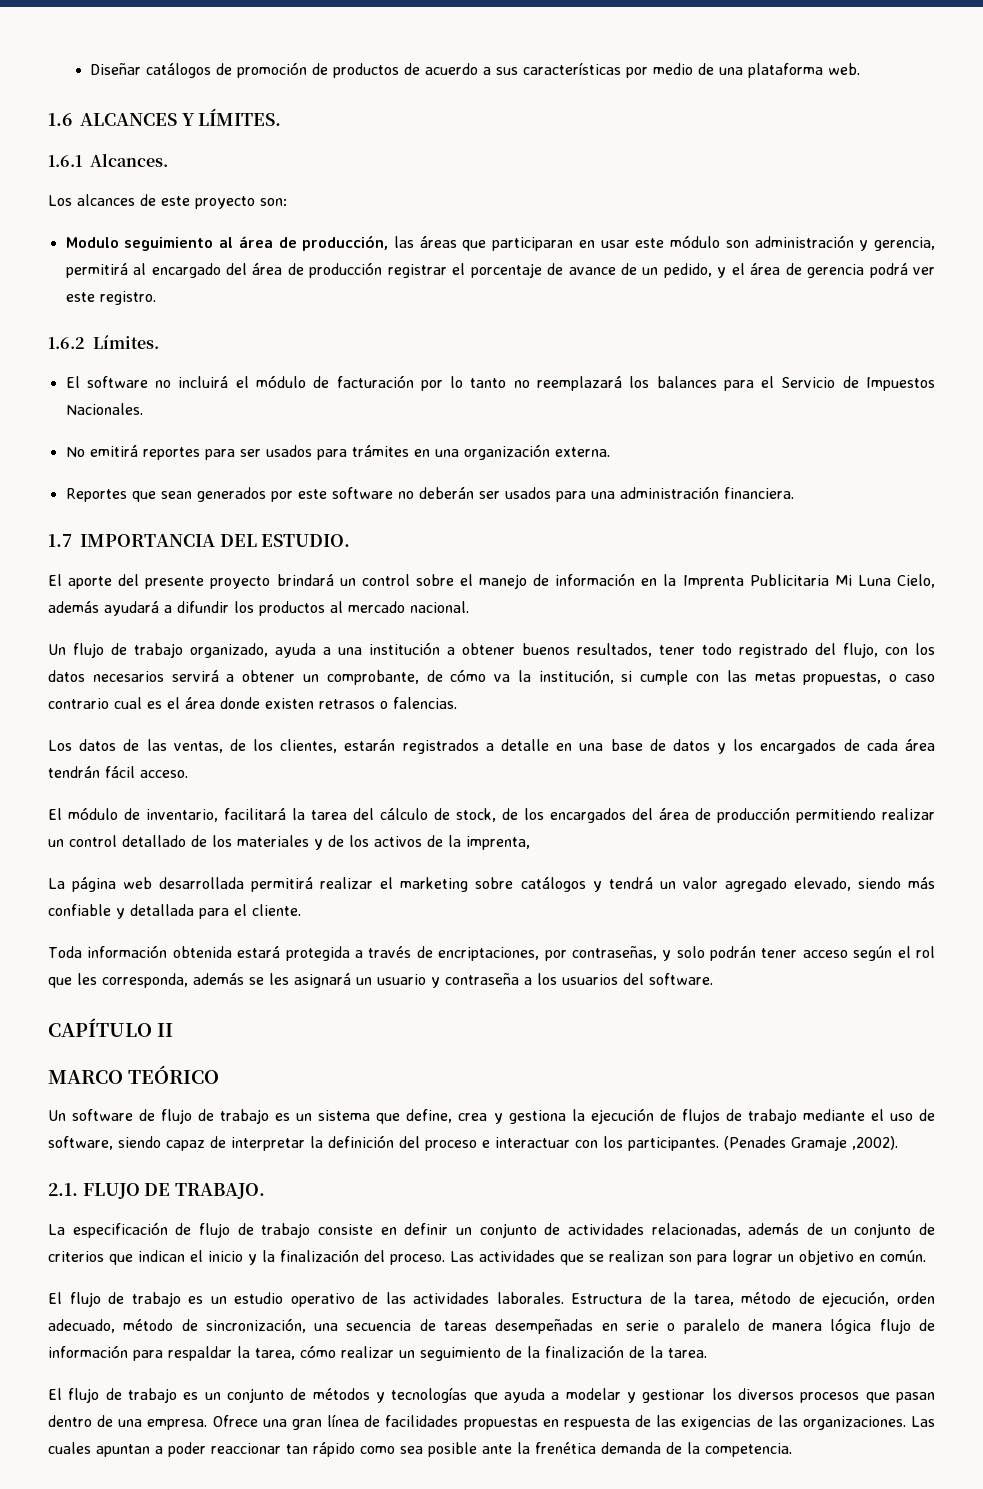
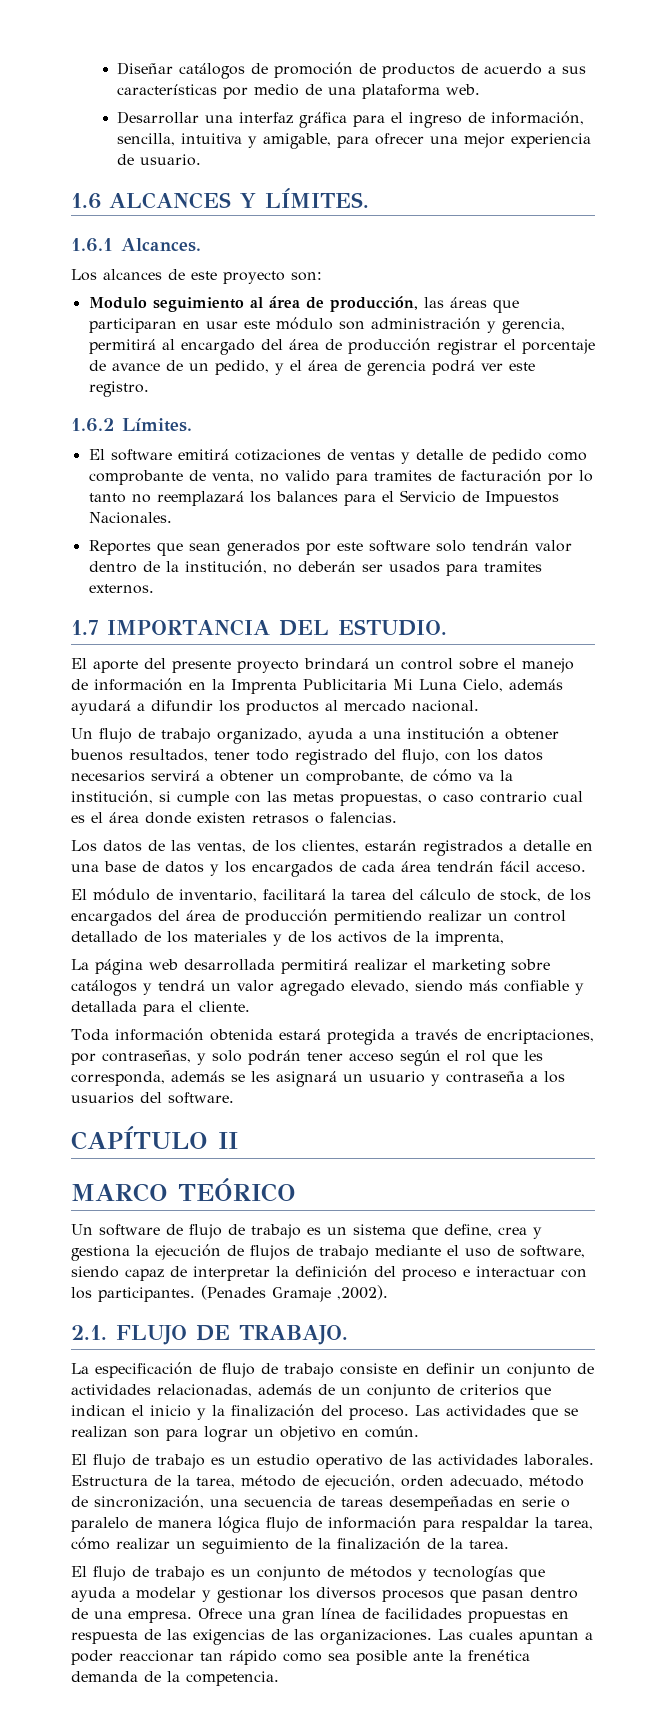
+ Desarrollar una interfaz gráfica para el ingreso de información, sencilla, intuitiva y amigable, para ofrecer una mejor experiencia de usuario.
- El software no incluirá el módulo de facturación por lo tanto no reemplazará los balances para el Servicio de Impuestos Nacionales.
+ El software emitirá cotizaciones de ventas y detalle de pedido como comprobante de venta, no valido para tramites de facturación por lo tanto no reemplazará los balances para el Servicio de Impuestos Nacionales.
- No emitirá reportes para ser usados para trámites en una organización externa.
- Reportes que sean generados por este software no deberán ser usados para una administración financiera.
+ Reportes que sean generados por este software solo tendrán valor dentro de la institución, no deberán ser usados para tramites externos.

